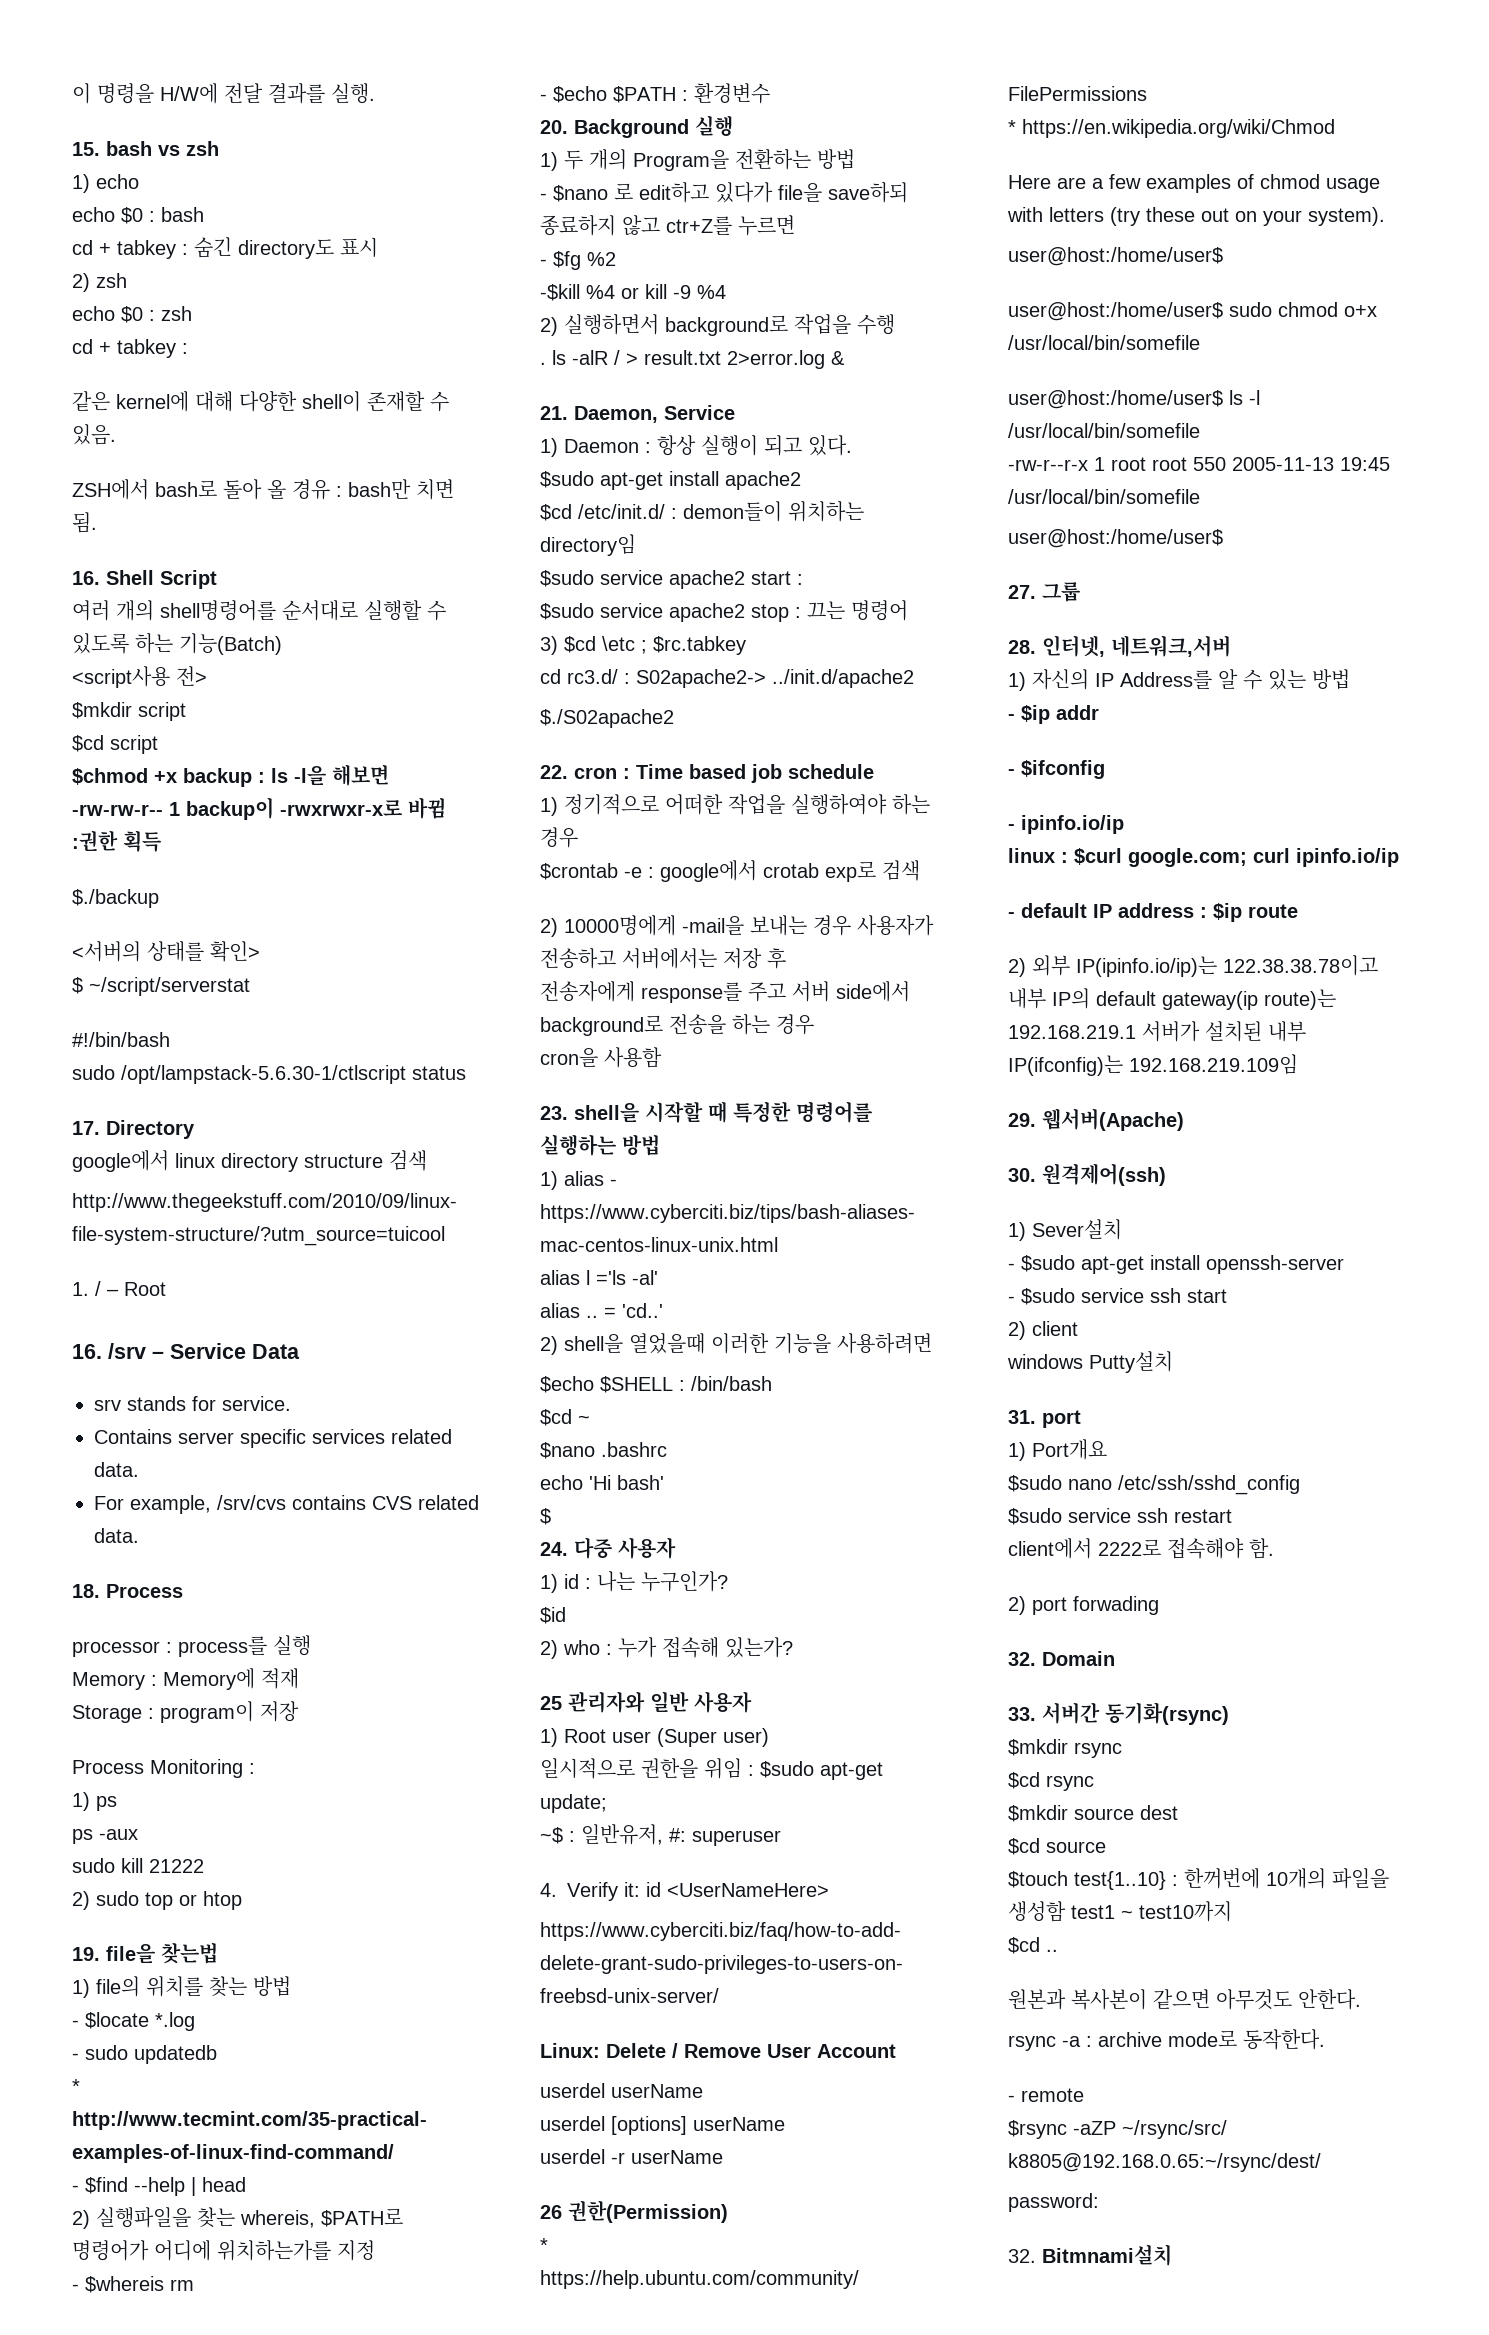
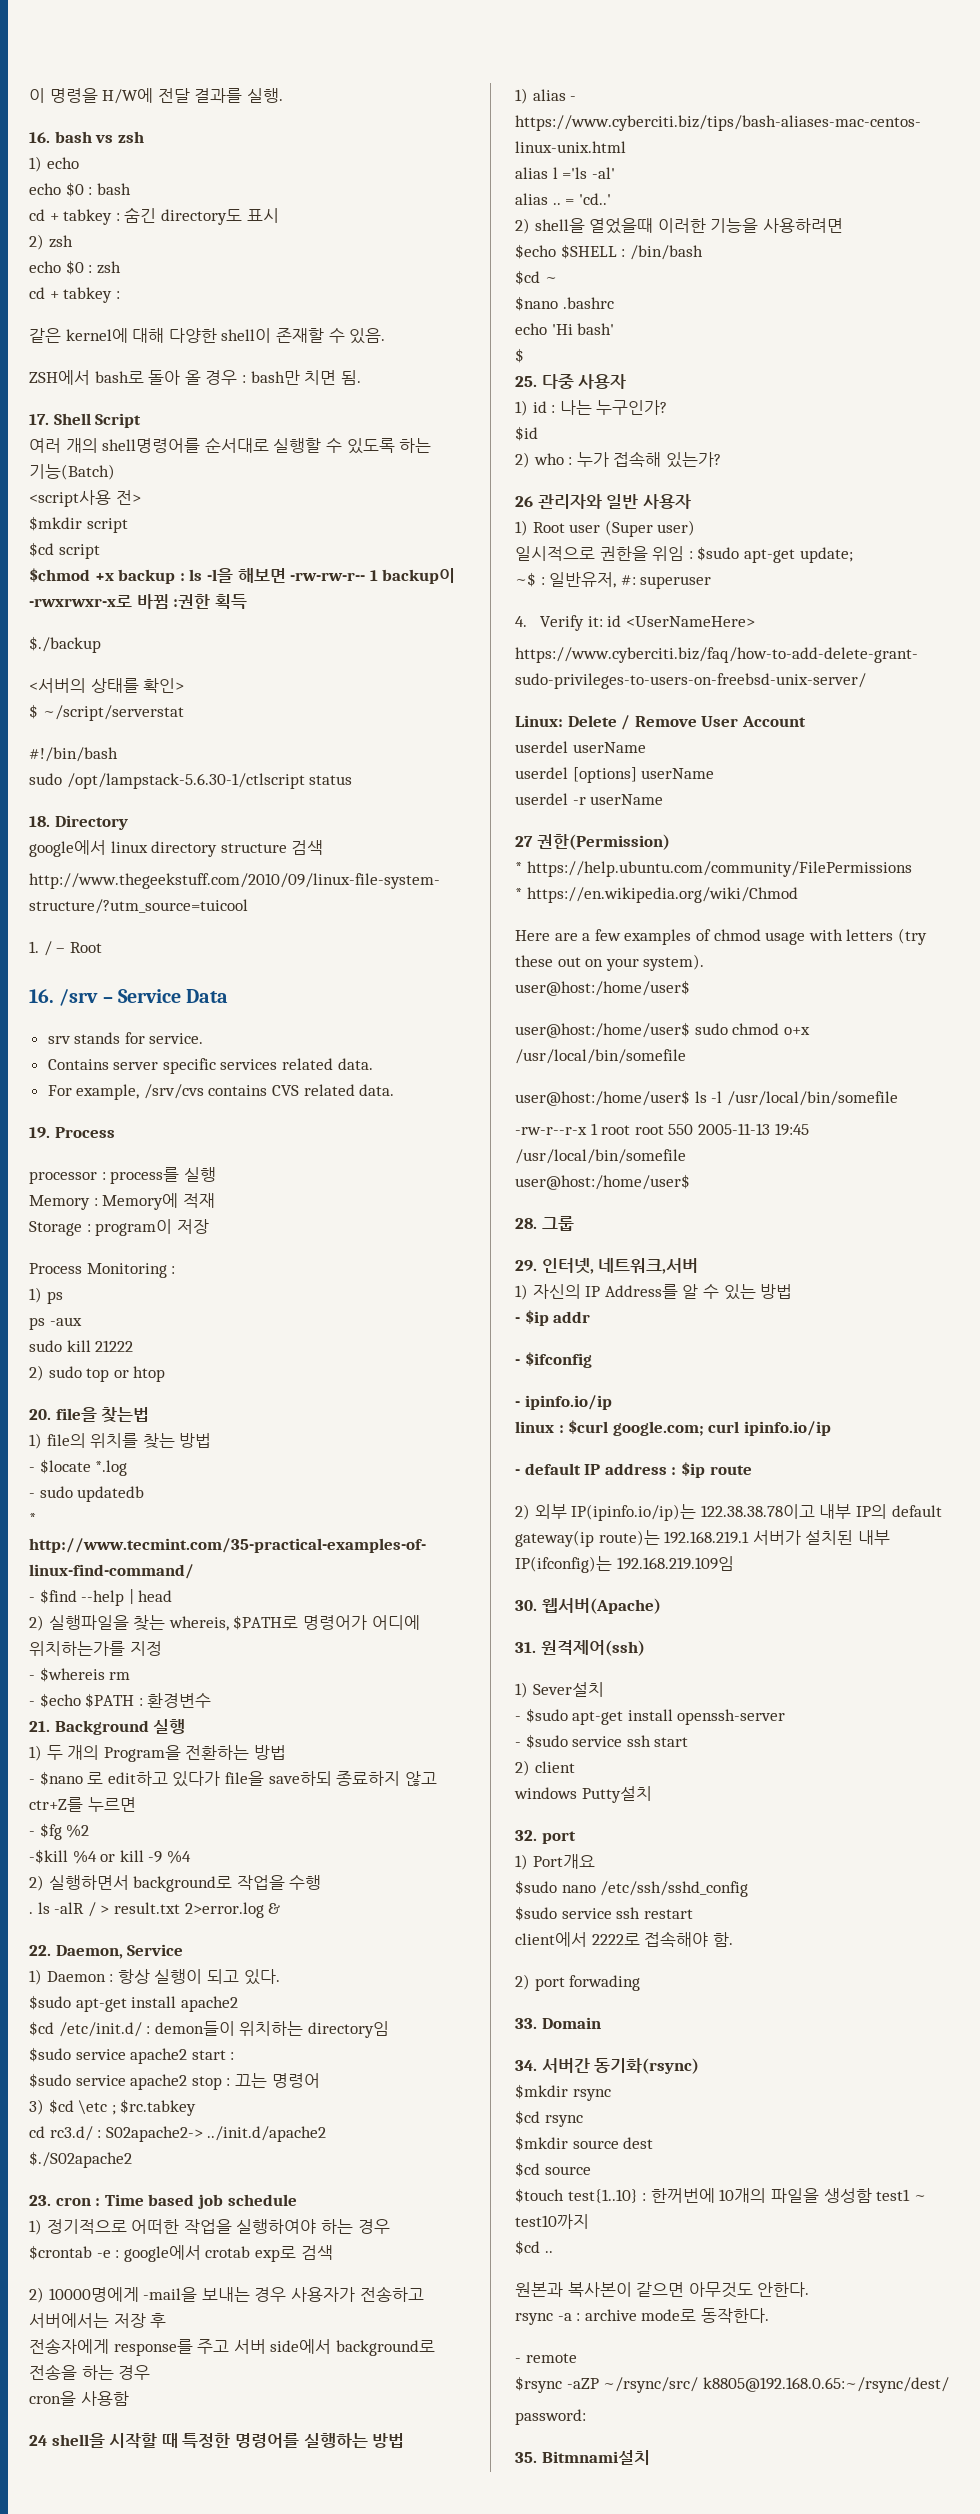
- 15. bash vs zsh
+ 16. bash vs zsh
- ZSH에서 bash로 돌아 올 경유 : bash만 치면 됨.
+ ZSH에서 bash로 돌아 올 경우 : bash만 치면 됨.
- 16. Shell Script
+ 17. Shell Script
- 17. Directory
+ 18. Directory
- 18. Process
+ 19. Process
- 19. file을 찾는법
+ 20. file을 찾는법
- 20. Background 실행
+ 21. Background 실행
- 21. Daemon, Service
+ 22. Daemon, Service
- 22. cron : Time based job schedule
+ 23. cron : Time based job schedule
- 23. shell을 시작할 때 특정한 명령어를 실행하는 방법
+ 24 shell을 시작할 때 특정한 명령어를 실행하는 방법
- 24. 다중 사용자
+ 25. 다중 사용자
- 25 관리자와 일반 사용자
+ 26 관리자와 일반 사용자
- 26 권한(Permission)
+ 27 권한(Permission)
- 27. 그룹
+ 28. 그룹
- 28. 인터넷, 네트워크,서버
+ 29. 인터넷, 네트워크,서버
- 29. 웹서버(Apache)
+ 30. 웹서버(Apache)
- 30. 원격제어(ssh)
+ 31. 원격제어(ssh)
- 31. port
+ 32. port
- 32. Domain
+ 33. Domain
- 33. 서버간 동기화(rsync)
+ 34. 서버간 동기화(rsync)
- 32. Bitmnami설치
+ 35. Bitmnami설치

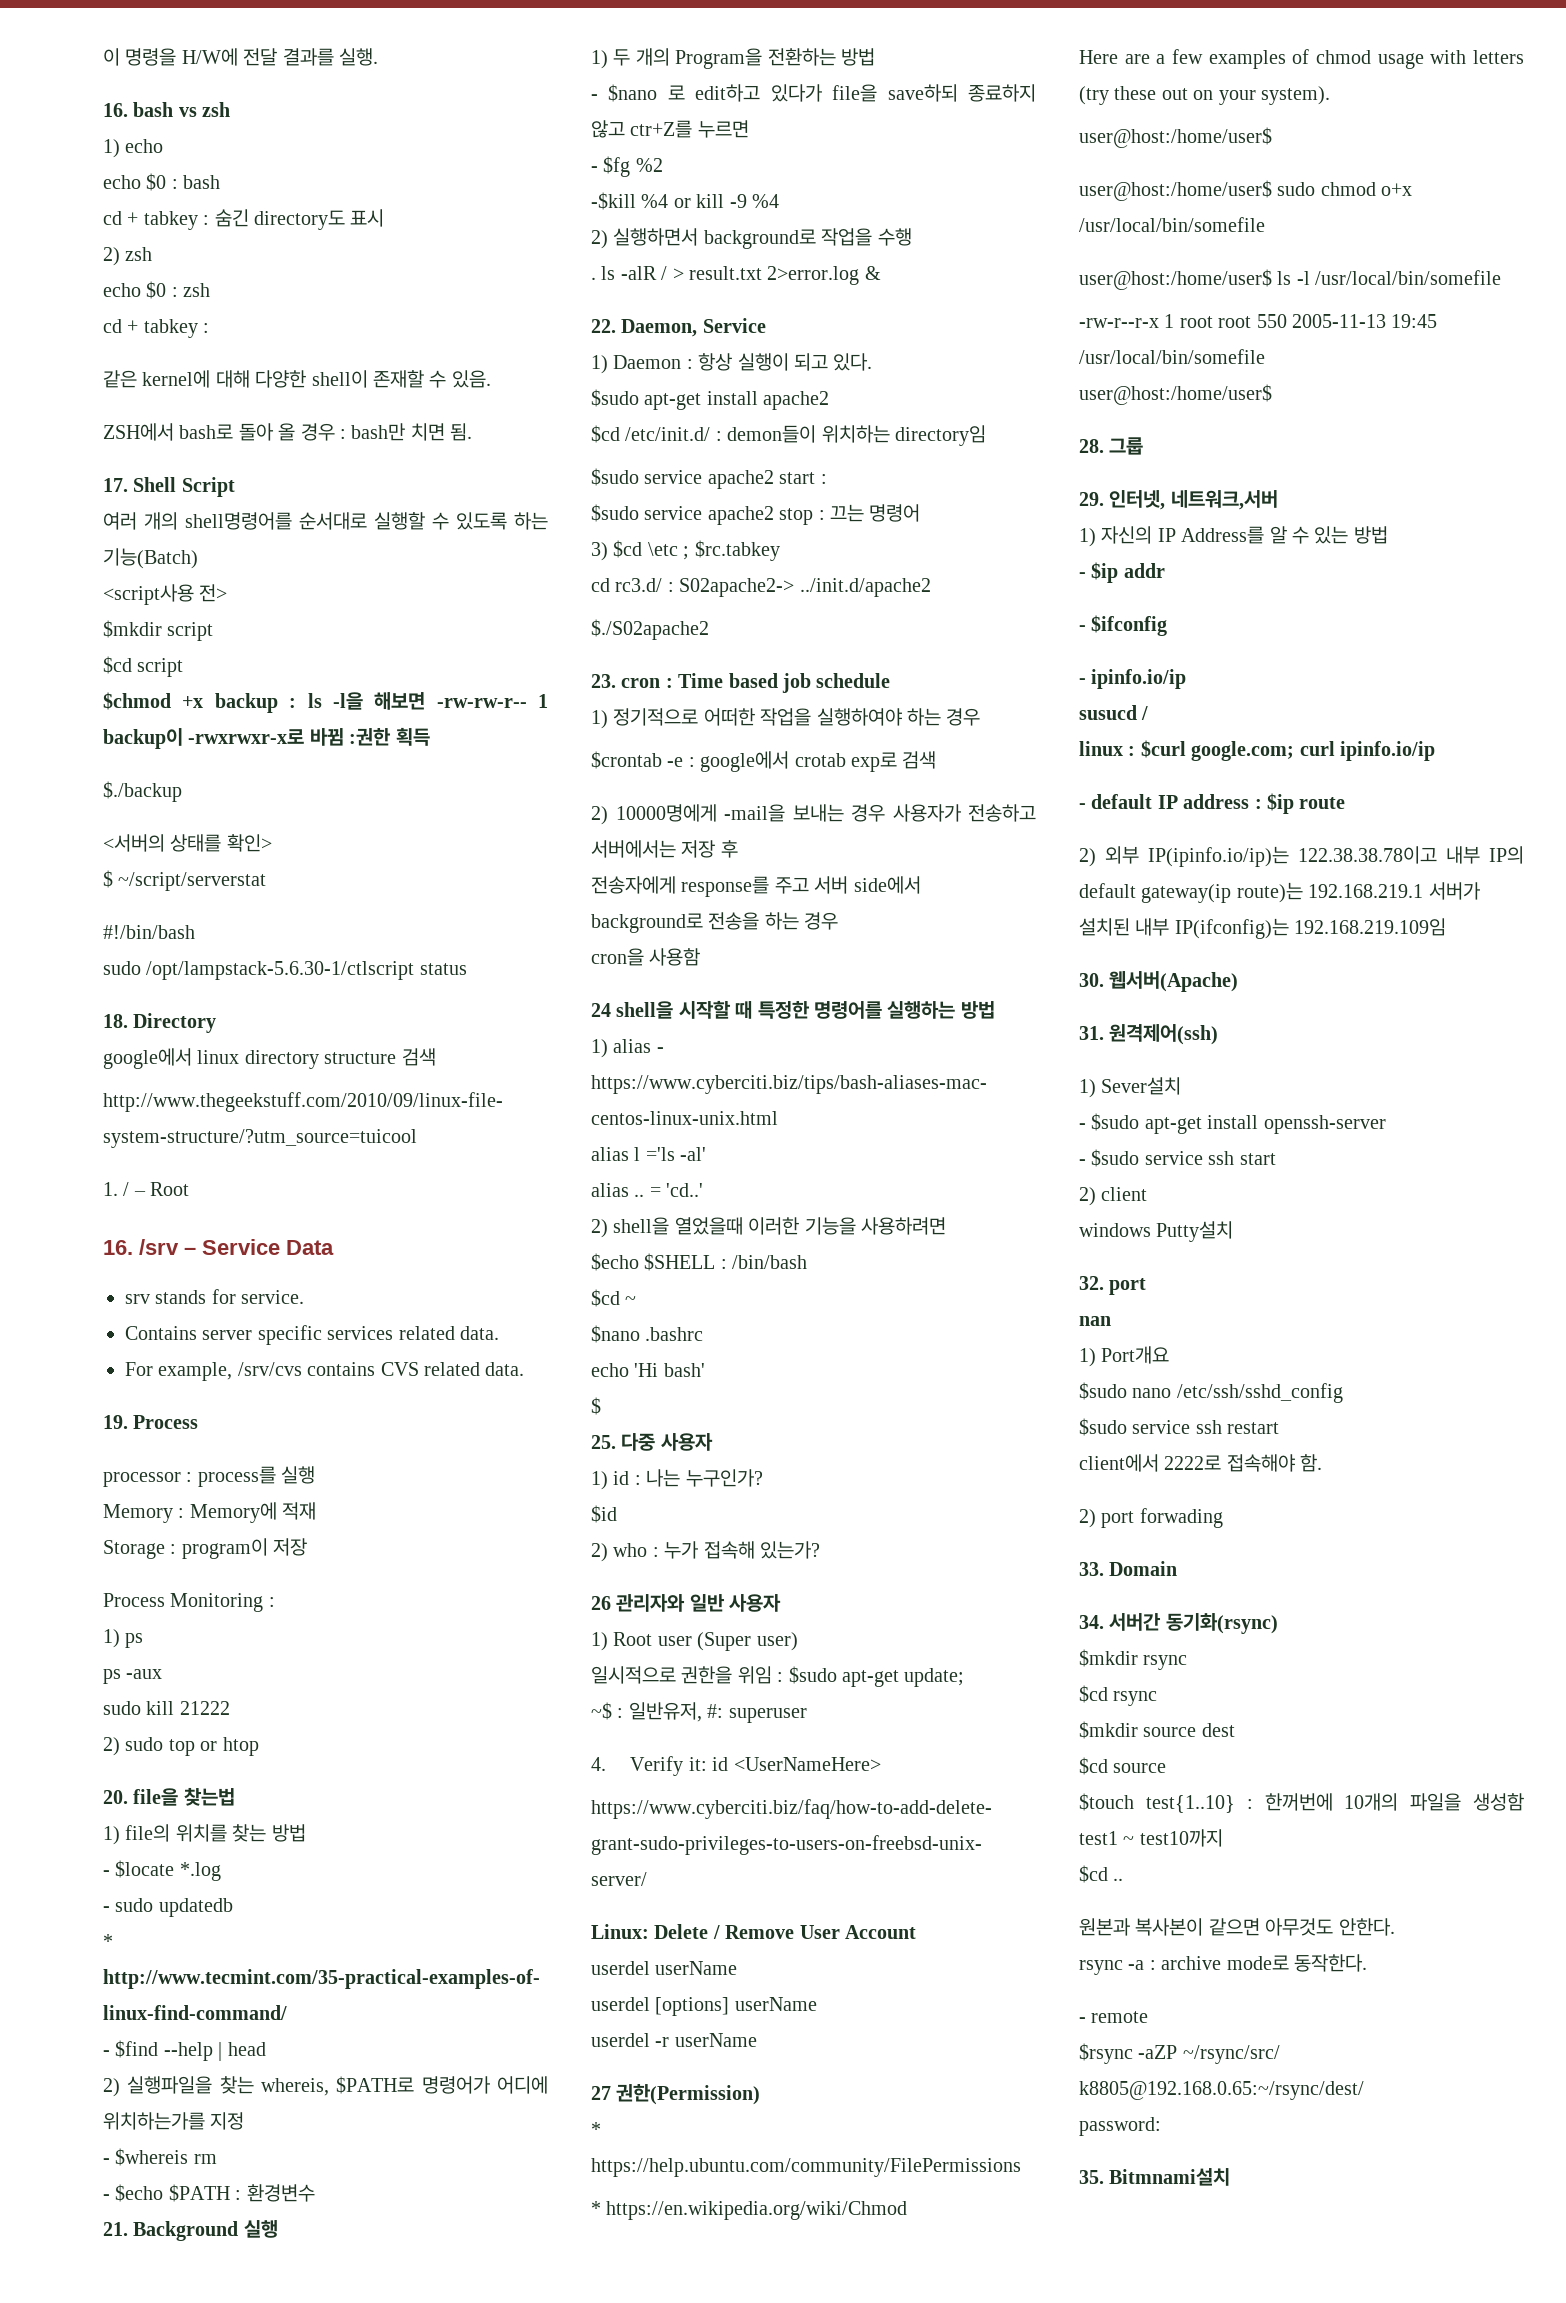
+ susucd /
+ nan

